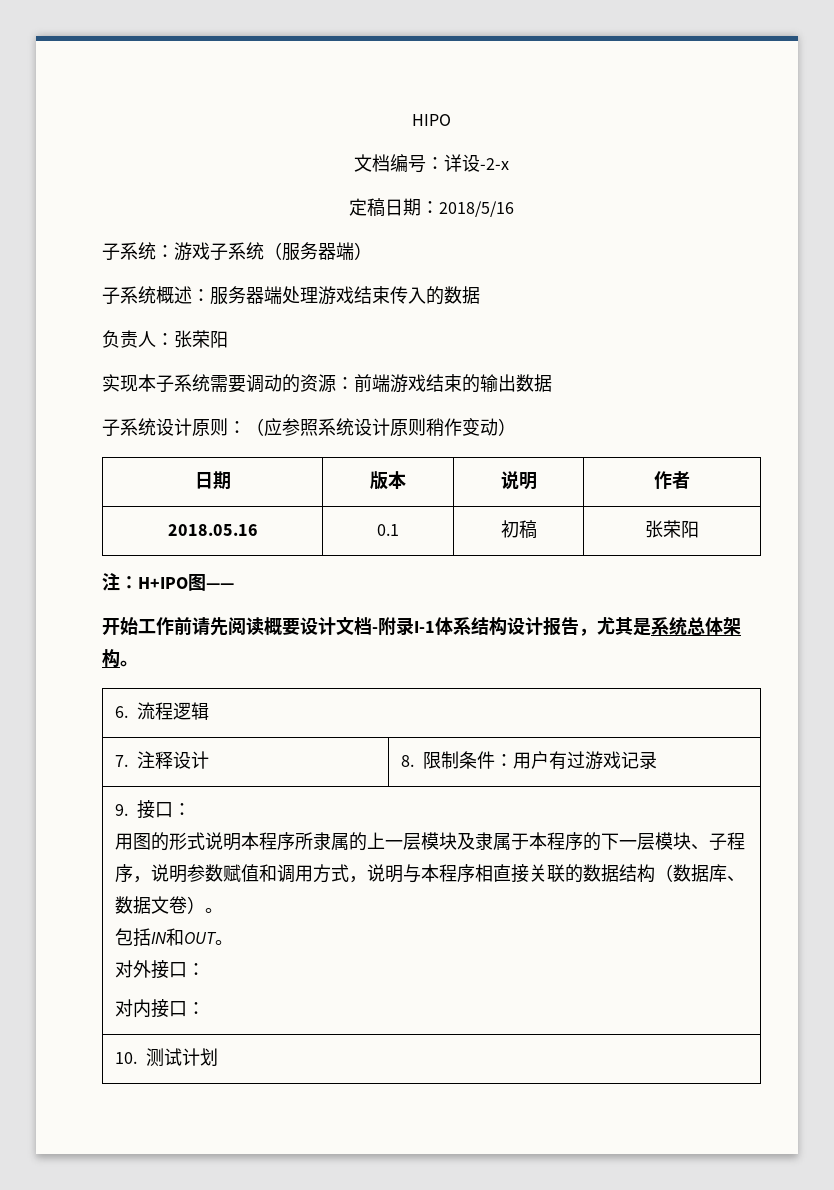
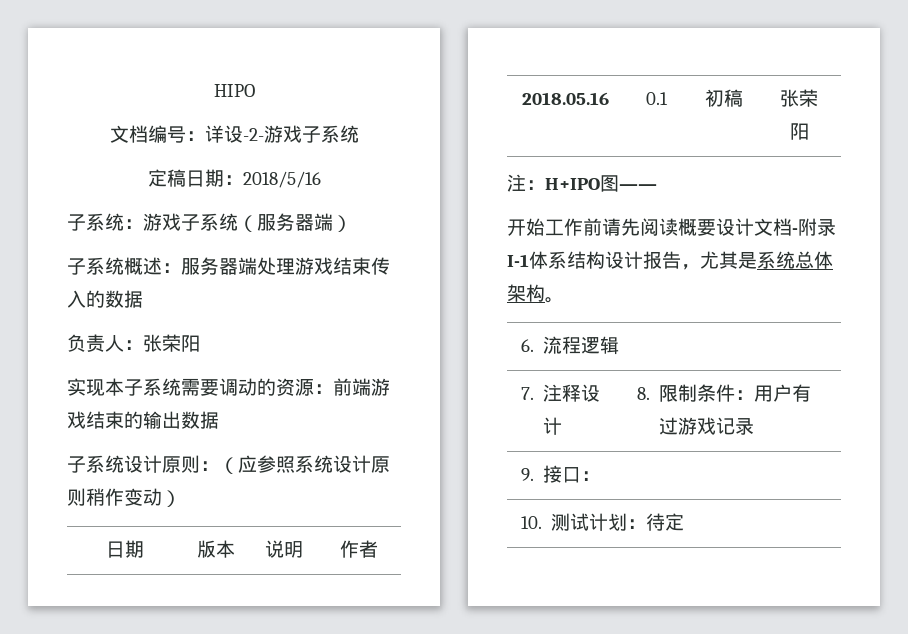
- 文档编号：详设-2-x
+ 文档编号：详设-2-游戏子系统
- 用图的形式说明本程序所隶属的上一层模块及隶属于本程序的下一层模块、子程序，说明参数赋值和调用方式，说明与本程序相直接关联的数据结构（数据库、数据文卷）。
- 包括IN和OUT。
- 对外接口：
- 对内接口：
- 10.测试计划
+ 10.测试计划：待定

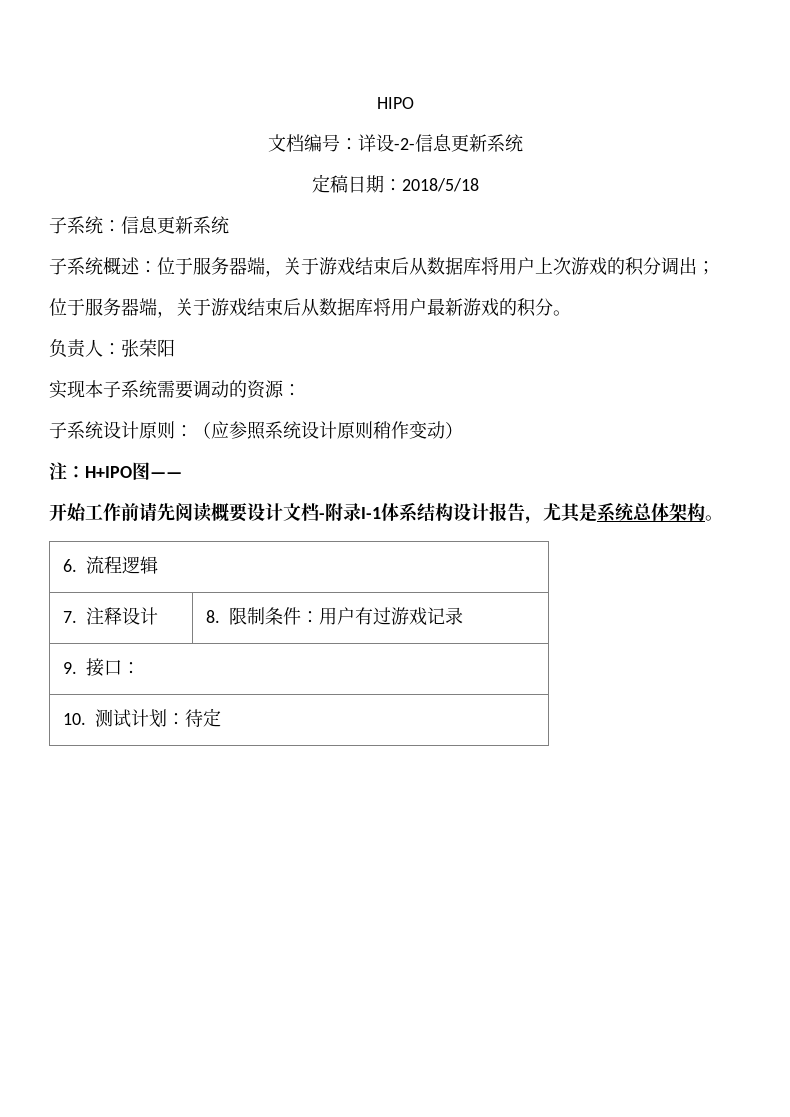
- 文档编号：详设-2-游戏子系统
+ 文档编号：详设-2-信息更新系统
- 定稿日期：2018/5/16
+ 定稿日期：2018/5/18
- 子系统：游戏子系统（服务器端）
+ 子系统：信息更新系统
- 子系统概述：服务器端处理游戏结束传入的数据
+ 子系统概述：位于服务器端，关于游戏结束后从数据库将用户上次游戏的积分调出；
+ 位于服务器端，关于游戏结束后从数据库将用户最新游戏的积分。
- 实现本子系统需要调动的资源：前端游戏结束的输出数据
+ 实现本子系统需要调动的资源：
- 日期 | 版本 | 说明 | 作者
- 2018.05.16 | 0.1 | 初稿 | 张荣阳

